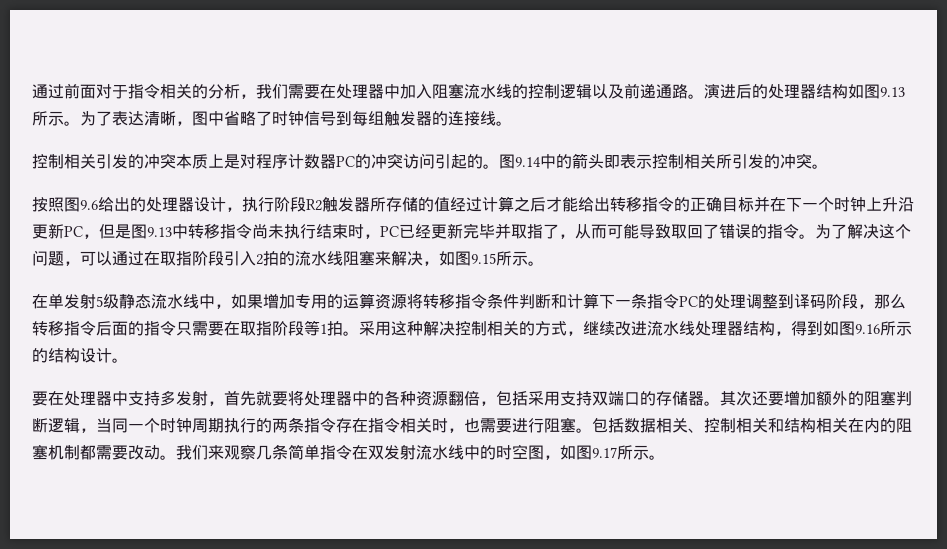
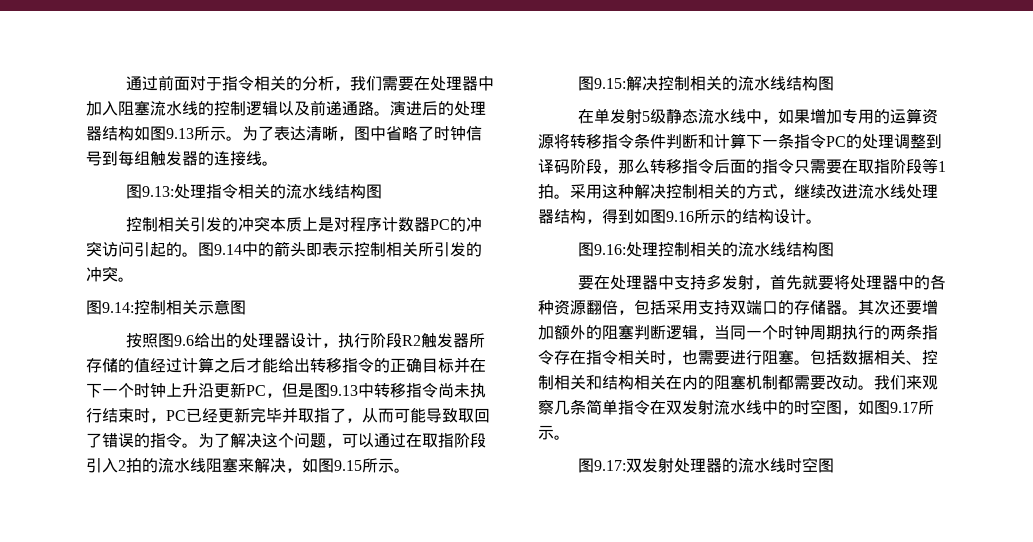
+ 图9.13:处理指令相关的流水线结构图
+ 图9.14:控制相关示意图
+ 图9.15:解决控制相关的流水线结构图
+ 图9.16:处理控制相关的流水线结构图
+ 图9.17:双发射处理器的流水线时空图

